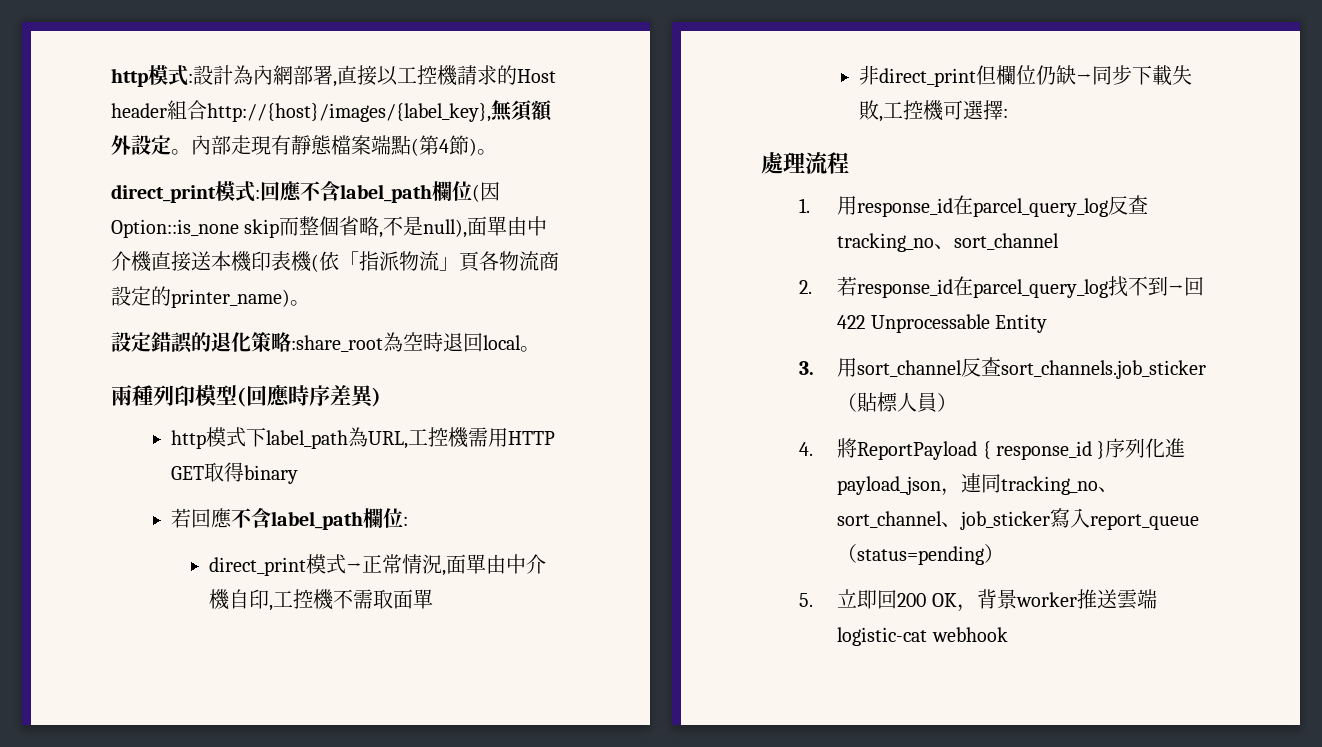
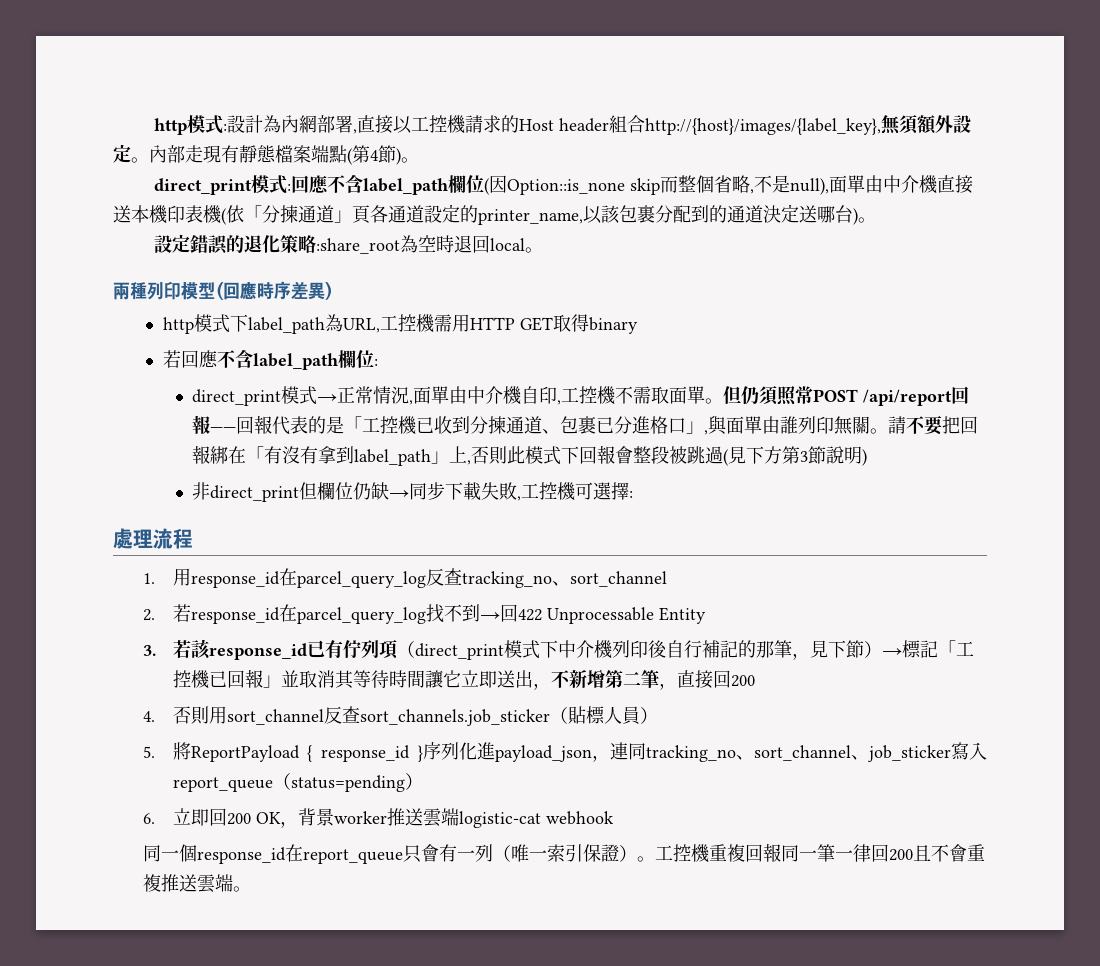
- direct_print模式:回應不含label_path欄位(因Option::is_none skip而整個省略,不是null),面單由中介機直接送本機印表機(依「指派物流」頁各物流商設定的printer_name)。
+ direct_print模式:回應不含label_path欄位(因Option::is_none skip而整個省略,不是null),面單由中介機直接送本機印表機(依「分揀通道」頁各通道設定的printer_name,以該包裹分配到的通道決定送哪台)。
- direct_print模式→正常情況,面單由中介機自印,工控機不需取面單
+ direct_print模式→正常情況,面單由中介機自印,工控機不需取面單。但仍須照常POST /api/report回報——回報代表的是「工控機已收到分揀通道、包裹已分進格口」,與面單由誰列印無關。請不要把回報綁在「有沒有拿到label_path」上,否則此模式下回報會整段被跳過(見下方第3節說明)
- 3.用sort_channel反查sort_channels.job_sticker（貼標人員）
+ 3.若該response_id已有佇列項（direct_print模式下中介機列印後自行補記的那筆，見下節）→標記「工控機已回報」並取消其等待時間讓它立即送出，不新增第二筆，直接回200
+ 4.否則用sort_channel反查sort_channels.job_sticker（貼標人員）
- 4.將ReportPayload { response_id }序列化進payload_json，連同tracking_no、sort_channel、job_sticker寫入report_queue（status=pending）
+ 5.將ReportPayload { response_id }序列化進payload_json，連同tracking_no、sort_channel、job_sticker寫入report_queue（status=pending）
- 5.立即回200 OK，背景worker推送雲端logistic-cat webhook
+ 6.立即回200 OK，背景worker推送雲端logistic-cat webhook
+ 同一個response_id在report_queue只會有一列（唯一索引保證）。工控機重複回報同一筆一律回200且不會重複推送雲端。

